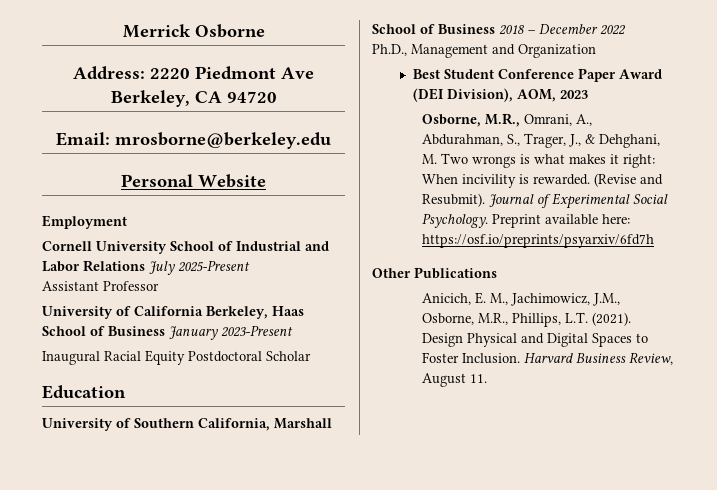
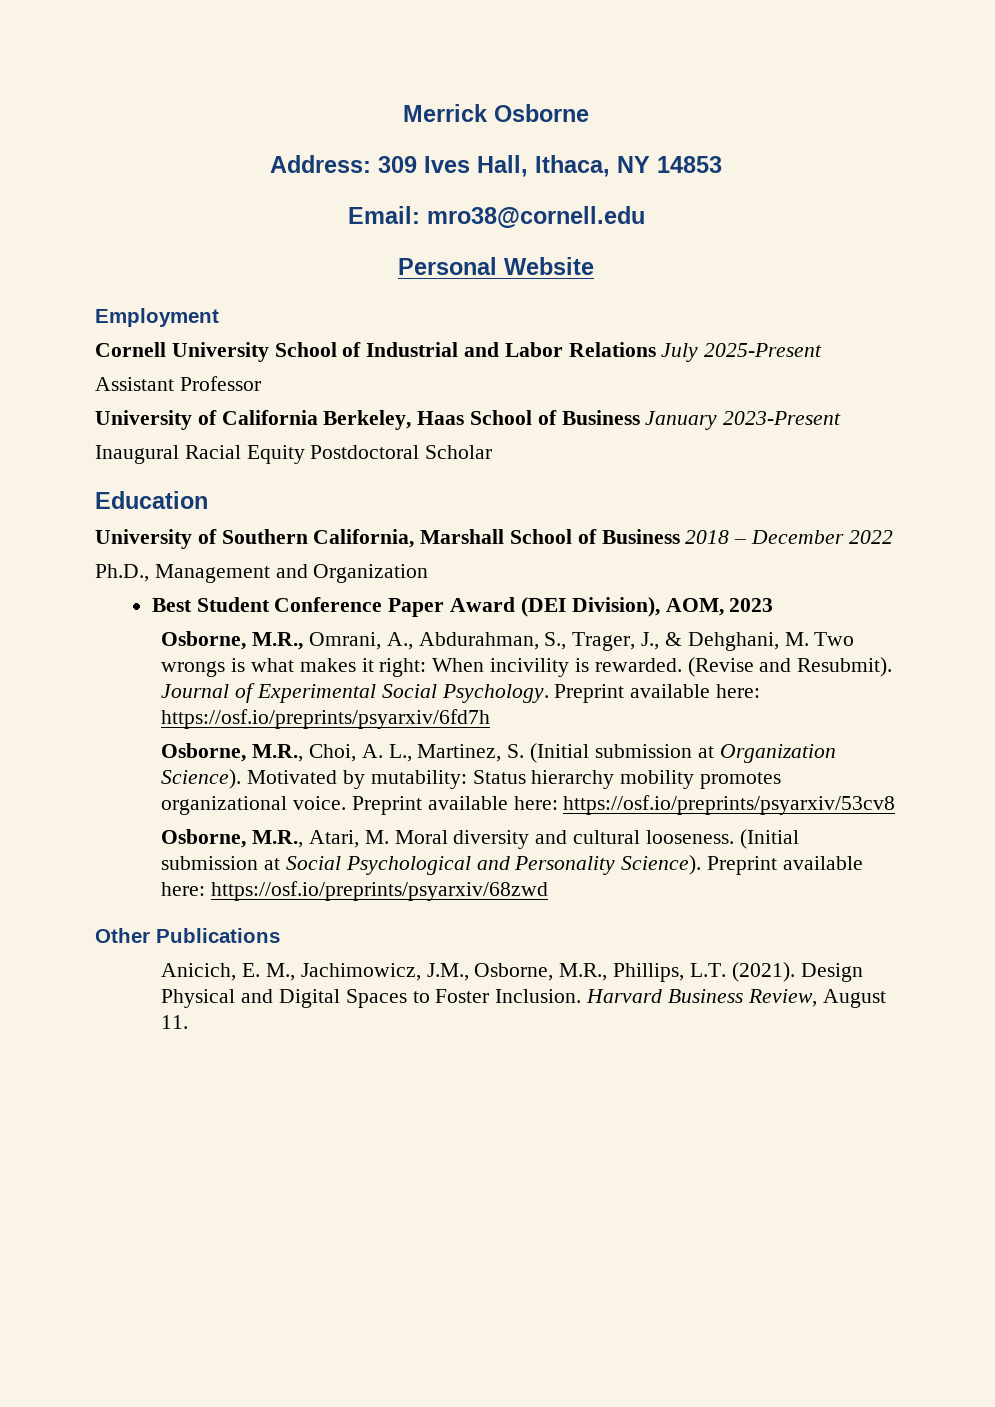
- Address: 2220 Piedmont Ave Berkeley, CA 94720
+ Address: 309 Ives Hall, Ithaca, NY 14853
- Email: mrosborne@berkeley.edu
+ Email: mro38@cornell.edu
+ Osborne, M.R., Choi, A. L., Martinez, S. (Initial submission at Organization Science). Motivated by mutability: Status hierarchy mobility promotes organizational voice. Preprint available here: https://osf.io/preprints/psyarxiv/53cv8
+ Osborne, M.R., Atari, M. Moral diversity and cultural looseness. (Initial submission at Social Psychological and Personality Science). Preprint available here: https://osf.io/preprints/psyarxiv/68zwd

